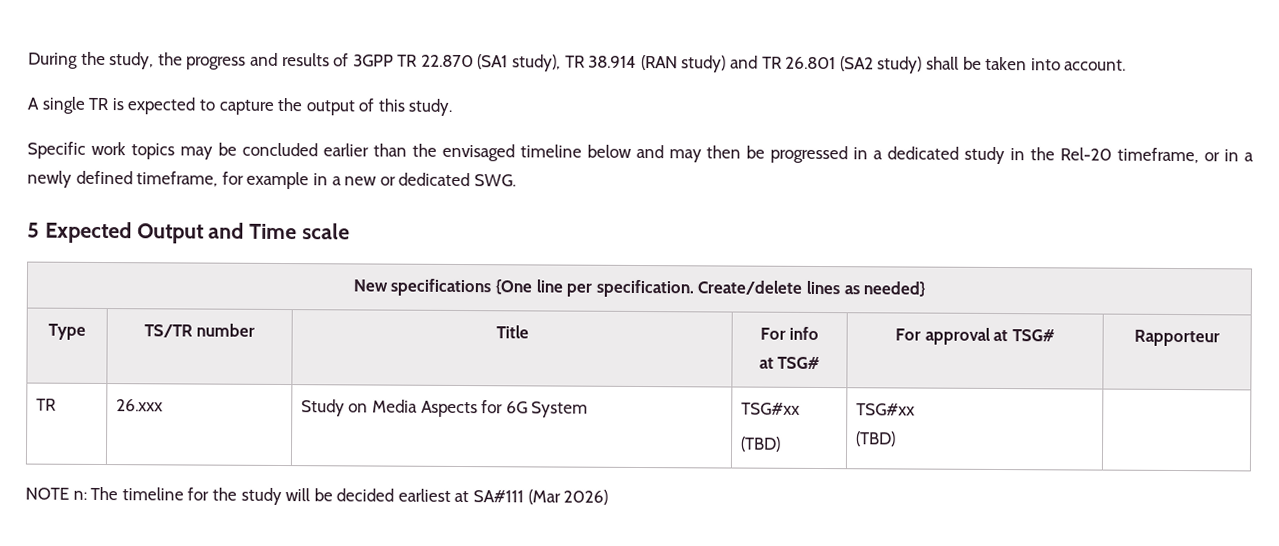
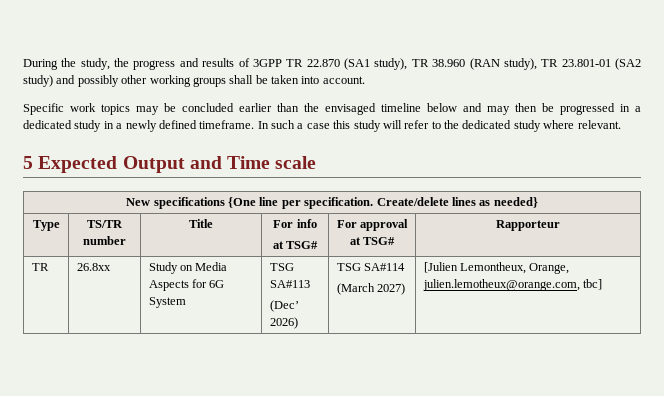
- During the study, the progress and results of 3GPP TR 22.870 (SA1 study), TR 38.914 (RAN study) and TR 26.801 (SA2 study) shall be taken into account.
+ During the study, the progress and results of 3GPP TR 22.870 (SA1 study), TR 38.960 (RAN study), TR 23.801-01 (SA2 study) and possibly other working groups shall be taken into account.
- A single TR is expected to capture the output of this study.
- Specific work topics may be concluded earlier than the envisaged timeline below and may then be progressed in a dedicated study in the Rel-20 timeframe, or in a newly defined timeframe, for example in a new or dedicated SWG.
+ Specific work topics may be concluded earlier than the envisaged timeline below and may then be progressed in a dedicated study in a newly defined timeframe. In such a case this study will refer to the dedicated study where relevant.
- TR | 26.xxx | Study on Media Aspects for 6G System | TSG#xx
- (TBD) | TSG#xx
- (TBD) |
- NOTE n: The timeline for the study will be decided earliest at SA#111 (Mar 2026)
+ TR | 26.8xx | Study on Media Aspects for 6G System | TSG SA#113
+ (Dec’ 2026) | TSG SA#114
+ (March 2027) | [Julien Lemontheux, Orange, julien.lemotheux@orange.com, tbc]

